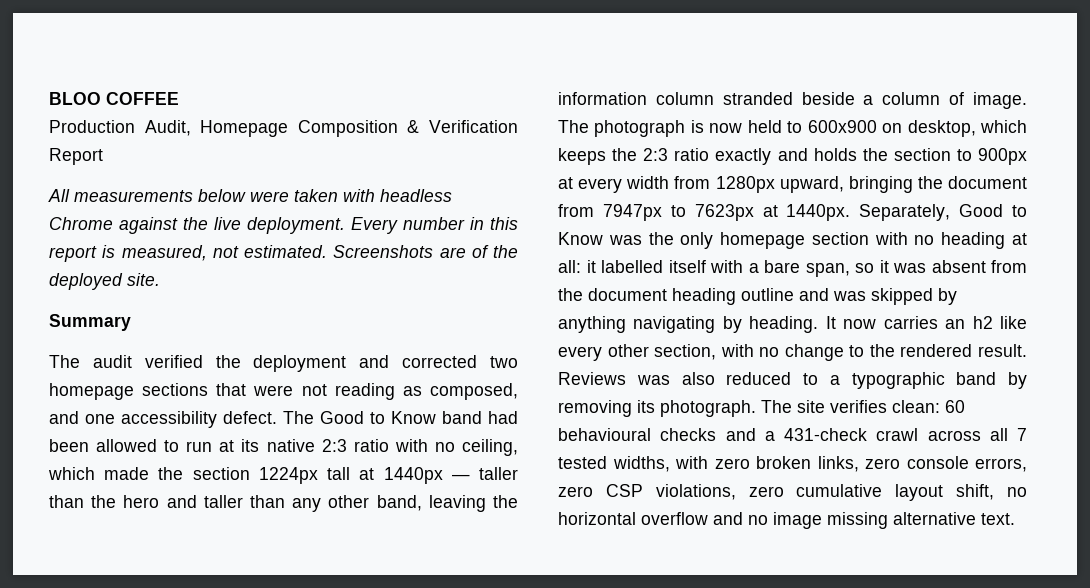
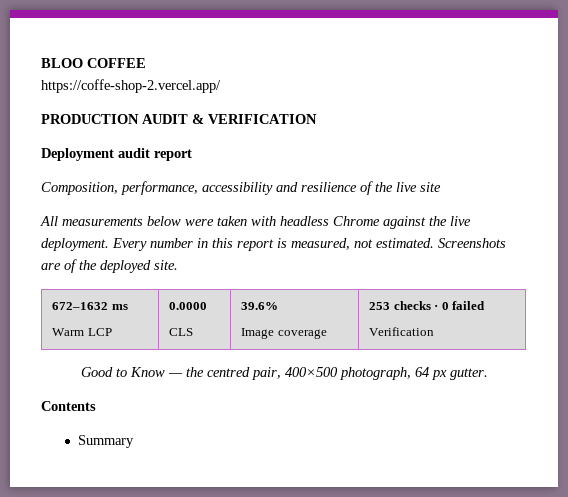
- Production Audit, Homepage Composition & Verification Report
+ https://coffe-shop-2.vercel.app/
+ PRODUCTION AUDIT & VERIFICATION
+ Deployment audit report
+ Composition, performance, accessibility and resilience of the live site
+ 672–1632 ms
+ Warm LCP | 0.0000
+ CLS | 39.6%
+ Image coverage | 253 checks · 0 failed
+ Verification
+ Good to Know — the centred pair, 400×500 photograph, 64 px gutter.
+ Contents
  Summary
- The audit verified the deployment and corrected two homepage sections that were not reading as composed, and one accessibility defect. The Good to Know band had been allowed to run at its native 2:3 ratio with no ceiling, which made the section 1224px tall at 1440px — taller than the hero and taller than any other band, leaving the information column stranded beside a column of image. The photograph is now held to 600x900 on desktop, which keeps the 2:3 ratio exactly and holds the section to 900px at every width from 1280px upward, bringing the document from 7947px to 7623px at 1440px. Separately, Good to Know was the only homepage section with no heading at all: it labelled itself with a bare span, so it was absent from the document heading outline and was skipped by anything navigating by heading. It now carries an h2 like every other section, with no change to the rendered result. Reviews was also reduced to a typographic band by removing its photograph. The site verifies clean: 60 behavioural checks and a 431-check crawl across all 7 tested widths, with zero broken links, zero console errors, zero CSP violations, zero cumulative layout shift, no horizontal overflow and no image missing alternative text.

